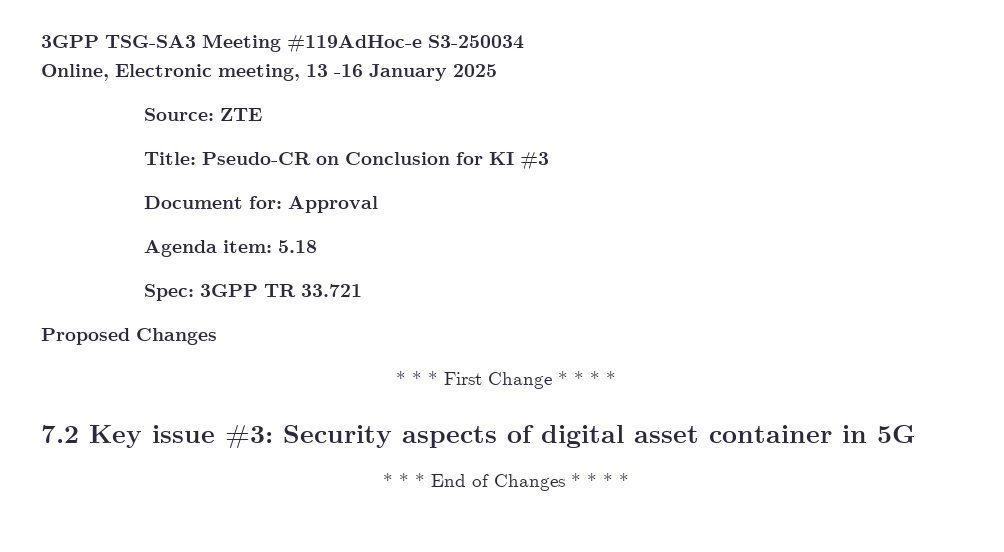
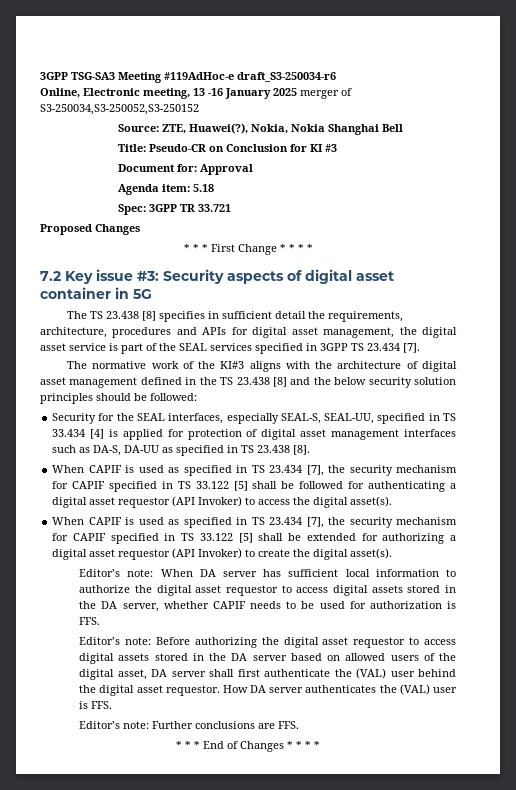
- 3GPP TSG-SA3 Meeting #119AdHoc-e S3-250034
+ 3GPP TSG-SA3 Meeting #119AdHoc-e draft_S3-250034-r6
- Online, Electronic meeting, 13 -16 January 2025
- Source: ZTE
+ Online, Electronic meeting, 13 -16 January 2025 merger of S3-250034,S3-250052,S3-250152
+ Source: ZTE, Huawei(?), Nokia, Nokia Shanghai Bell
+ The TS 23.438 [8] specifies in sufficient detail the requirements, architecture, procedures and APIs for digital asset management, the digital asset service is part of the SEAL services specified in 3GPP TS 23.434 [7].
+ The normative work of the KI#3 aligns with the architecture of digital asset management defined in the TS 23.438 [8] and the below security solution principles should be followed:
+ Security for the SEAL interfaces, especially SEAL-S, SEAL-UU, specified in TS 33.434 [4] is applied for protection of digital asset management interfaces such as DA-S, DA-UU as specified in TS 23.438 [8].
+ When CAPIF is used as specified in TS 23.434 [7], the security mechanism for CAPIF specified in TS 33.122 [5] shall be followed for authenticating a digital asset requestor (API Invoker) to access the digital asset(s).
+ When CAPIF is used as specified in TS 23.434 [7], the security mechanism for CAPIF specified in TS 33.122 [5] shall be extended for authorizing a digital asset requestor (API Invoker) to create the digital asset(s).
+ Editor’s note: When DA server has sufficient local information to authorize the digital asset requestor to access digital assets stored in the DA server, whether CAPIF needs to be used for authorization is FFS.
+ Editor’s note: Before authorizing the digital asset requestor to access digital assets stored in the DA server based on allowed users of the digital asset, DA server shall first authenticate the (VAL) user behind the digital asset requestor. How DA server authenticates the (VAL) user is FFS.
+ Editor’s note: Further conclusions are FFS.

